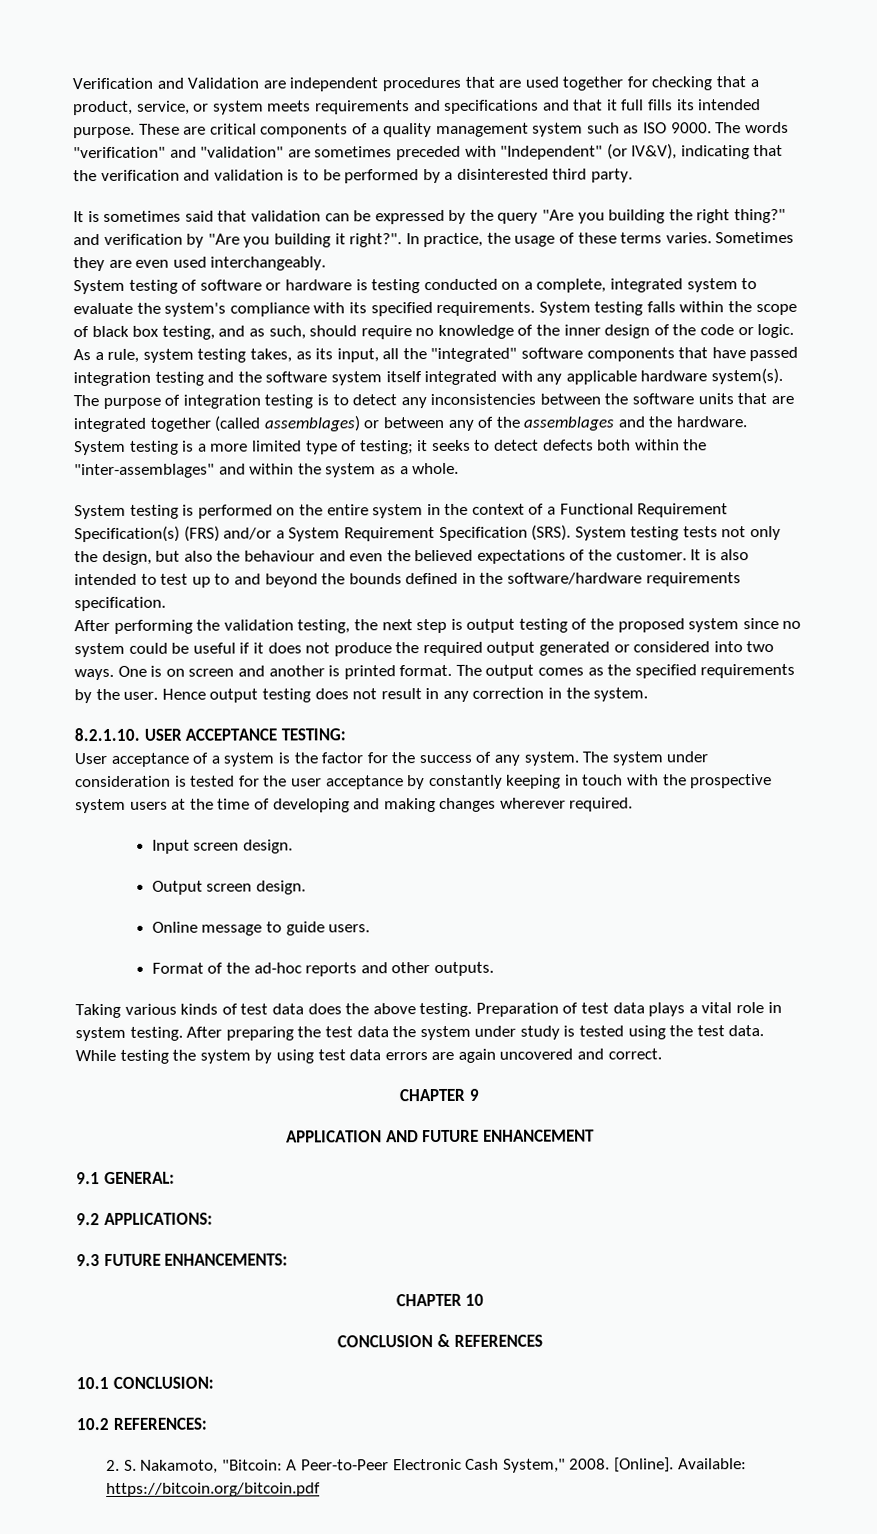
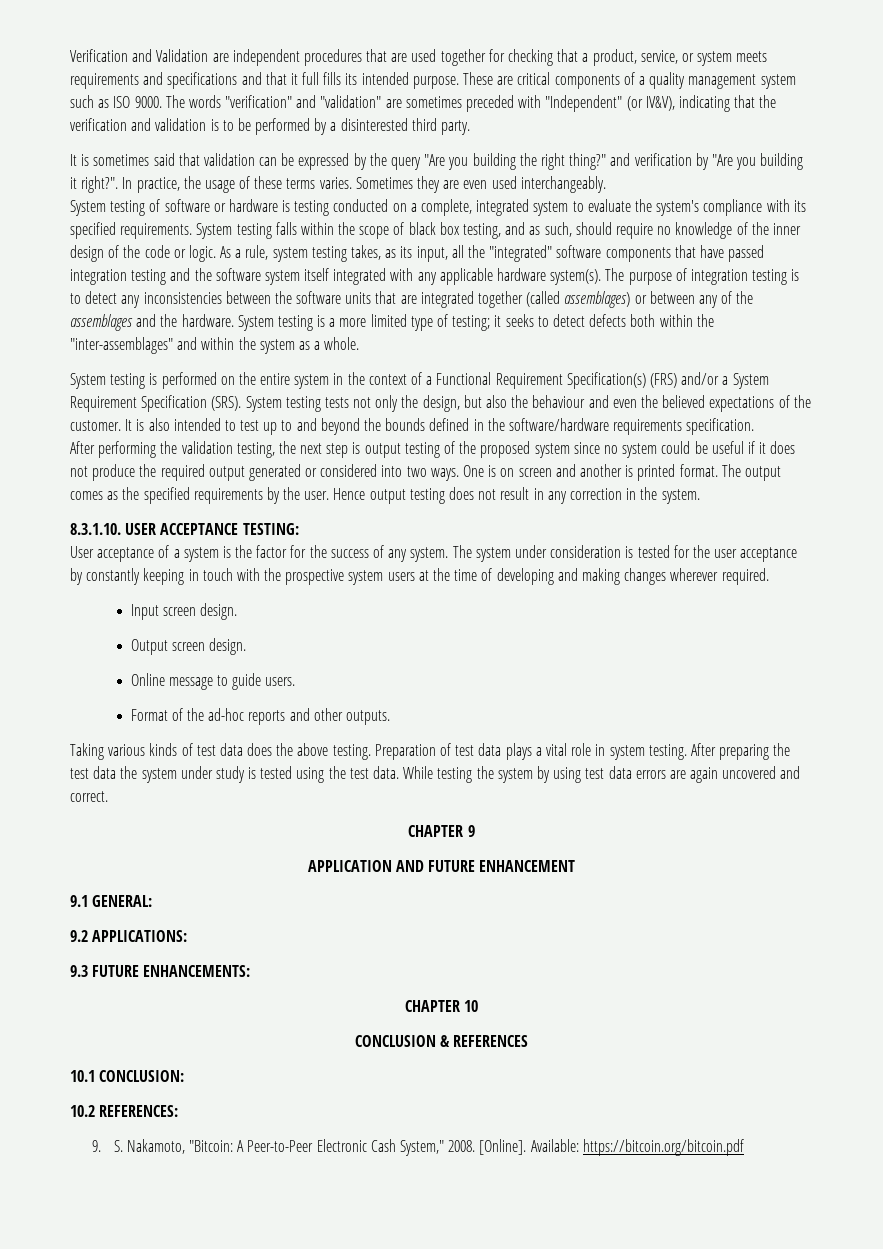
- 8.2.1.10. USER ACCEPTANCE TESTING:
+ 8.3.1.10. USER ACCEPTANCE TESTING:
- 2. S. Nakamoto, "Bitcoin: A Peer-to-Peer Electronic Cash System," 2008.
+ 9. S. Nakamoto, "Bitcoin: A Peer-to-Peer Electronic Cash System," 2008.

